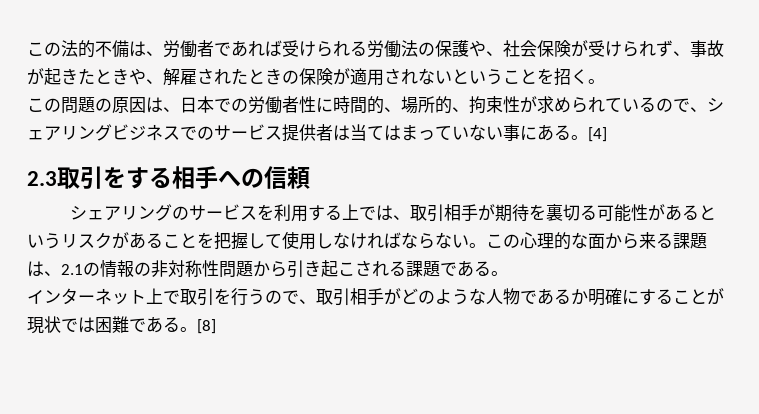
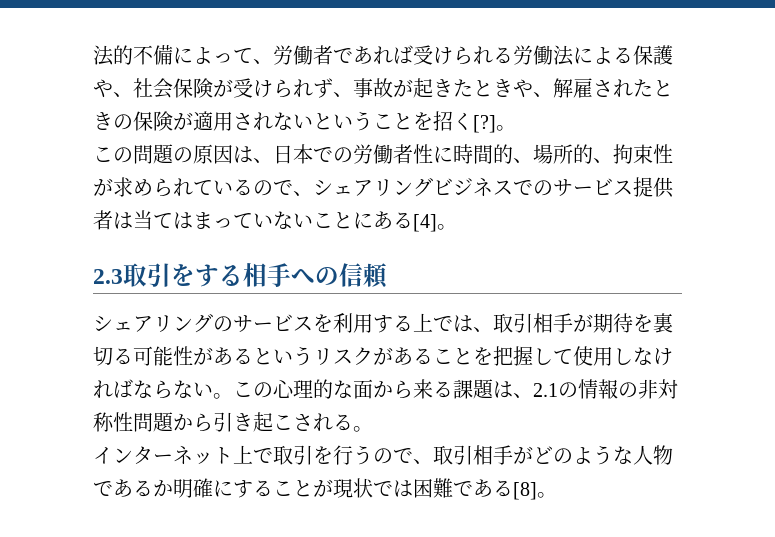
- この法的不備は、労働者であれば受けられる労働法の保護や、社会保険が受けられず、事故が起きたときや、解雇されたときの保険が適用されないということを招く。
+ 法的不備によって、労働者であれば受けられる労働法による保護や、社会保険が受けられず、事故が起きたときや、解雇されたときの保険が適用されないということを招く[?]。
- この問題の原因は、日本での労働者性に時間的、場所的、拘束性が求められているので、シェアリングビジネスでのサービス提供者は当てはまっていない事にある。[4]
+ この問題の原因は、日本での労働者性に時間的、場所的、拘束性が求められているので、シェアリングビジネスでのサービス提供者は当てはまっていないことにある[4]。
- この心理的な面から来る課題は、2.1の情報の非対称性問題から引き起こされる課題である。
+ この心理的な面から来る課題は、2.1の情報の非対称性問題から引き起こされる。
- インターネット上で取引を行うので、取引相手がどのような人物であるか明確にすることが現状では困難である。[8]
+ インターネット上で取引を行うので、取引相手がどのような人物であるか明確にすることが現状では困難である[8]。

